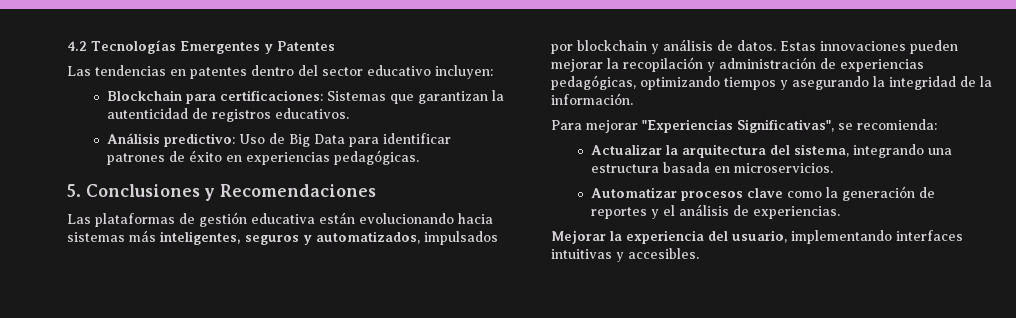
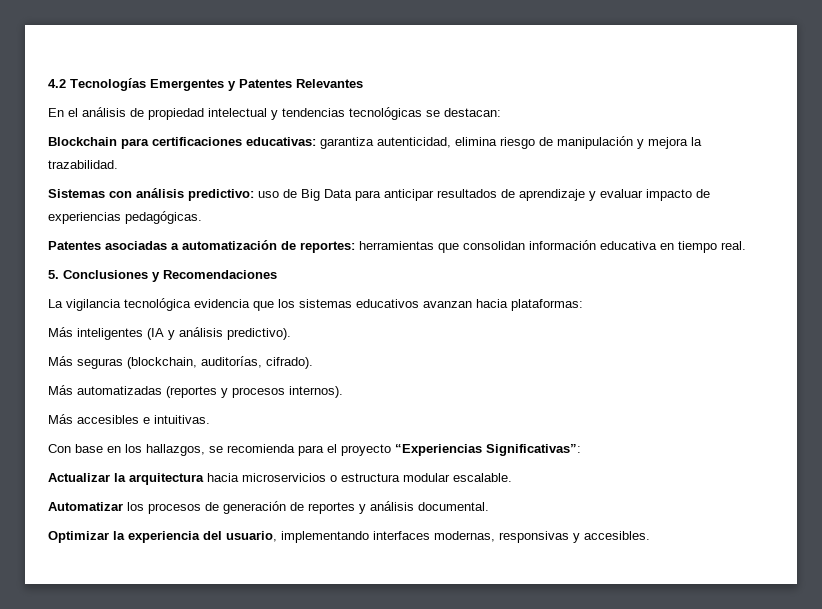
- 4.2 Tecnologías Emergentes y Patentes
- Las tendencias en patentes dentro del sector educativo incluyen:
- Blockchain para certificaciones: Sistemas que garantizan la autenticidad de registros educativos.
- Análisis predictivo: Uso de Big Data para identificar patrones de éxito en experiencias pedagógicas.
+ 4.2 Tecnologías Emergentes y Patentes Relevantes
+ En el análisis de propiedad intelectual y tendencias tecnológicas se destacan:
+ Blockchain para certificaciones educativas: garantiza autenticidad, elimina riesgo de manipulación y mejora la trazabilidad.
+ Sistemas con análisis predictivo: uso de Big Data para anticipar resultados de aprendizaje y evaluar impacto de experiencias pedagógicas.
+ Patentes asociadas a automatización de reportes: herramientas que consolidan información educativa en tiempo real.
  5. Conclusiones y Recomendaciones
- Las plataformas de gestión educativa están evolucionando hacia sistemas más inteligentes, seguros y automatizados, impulsados por blockchain y análisis de datos. Estas innovaciones pueden mejorar la recopilación y administración de experiencias pedagógicas, optimizando tiempos y asegurando la integridad de la información.
- Para mejorar "Experiencias Significativas", se recomienda:
- Actualizar la arquitectura del sistema, integrando una estructura basada en microservicios.
- Automatizar procesos clave como la generación de reportes y el análisis de experiencias.
- Mejorar la experiencia del usuario, implementando interfaces intuitivas y accesibles.
+ La vigilancia tecnológica evidencia que los sistemas educativos avanzan hacia plataformas:
+ Más inteligentes (IA y análisis predictivo).
+ Más seguras (blockchain, auditorías, cifrado).
+ Más automatizadas (reportes y procesos internos).
+ Más accesibles e intuitivas.
+ Con base en los hallazgos, se recomienda para el proyecto “Experiencias Significativas”:
+ Actualizar la arquitectura hacia microservicios o estructura modular escalable.
+ Automatizar los procesos de generación de reportes y análisis documental.
+ Optimizar la experiencia del usuario, implementando interfaces modernas, responsivas y accesibles.

